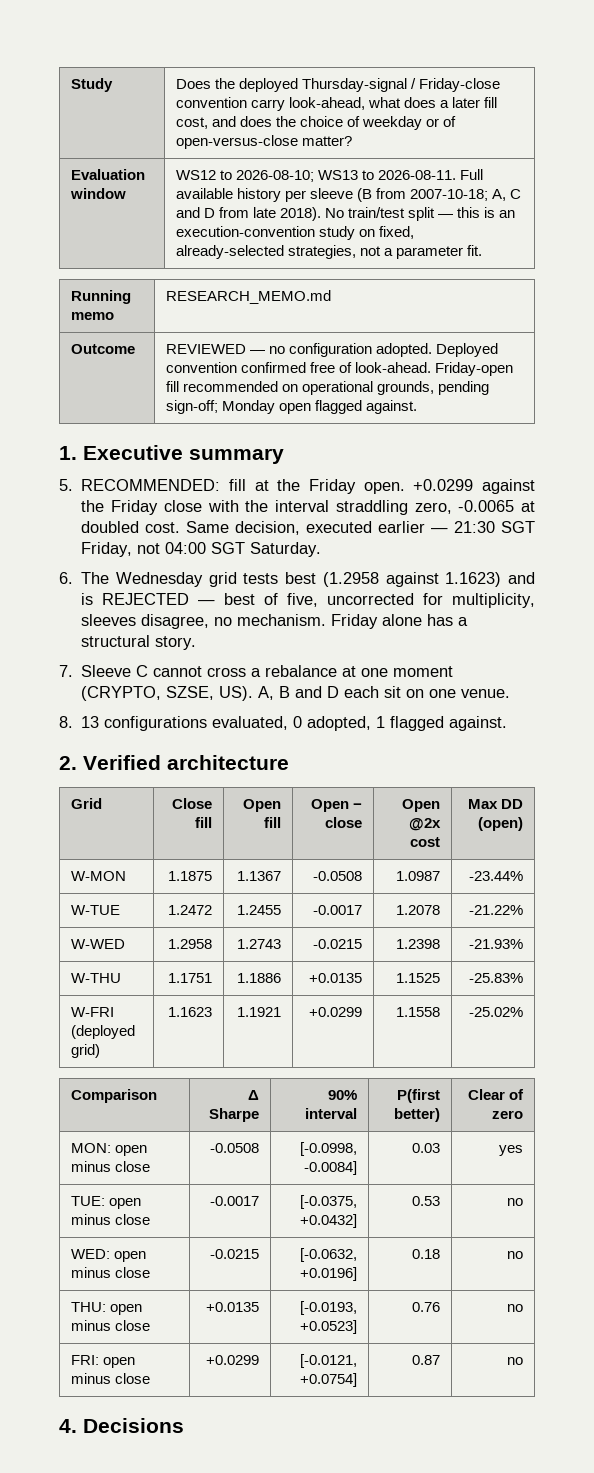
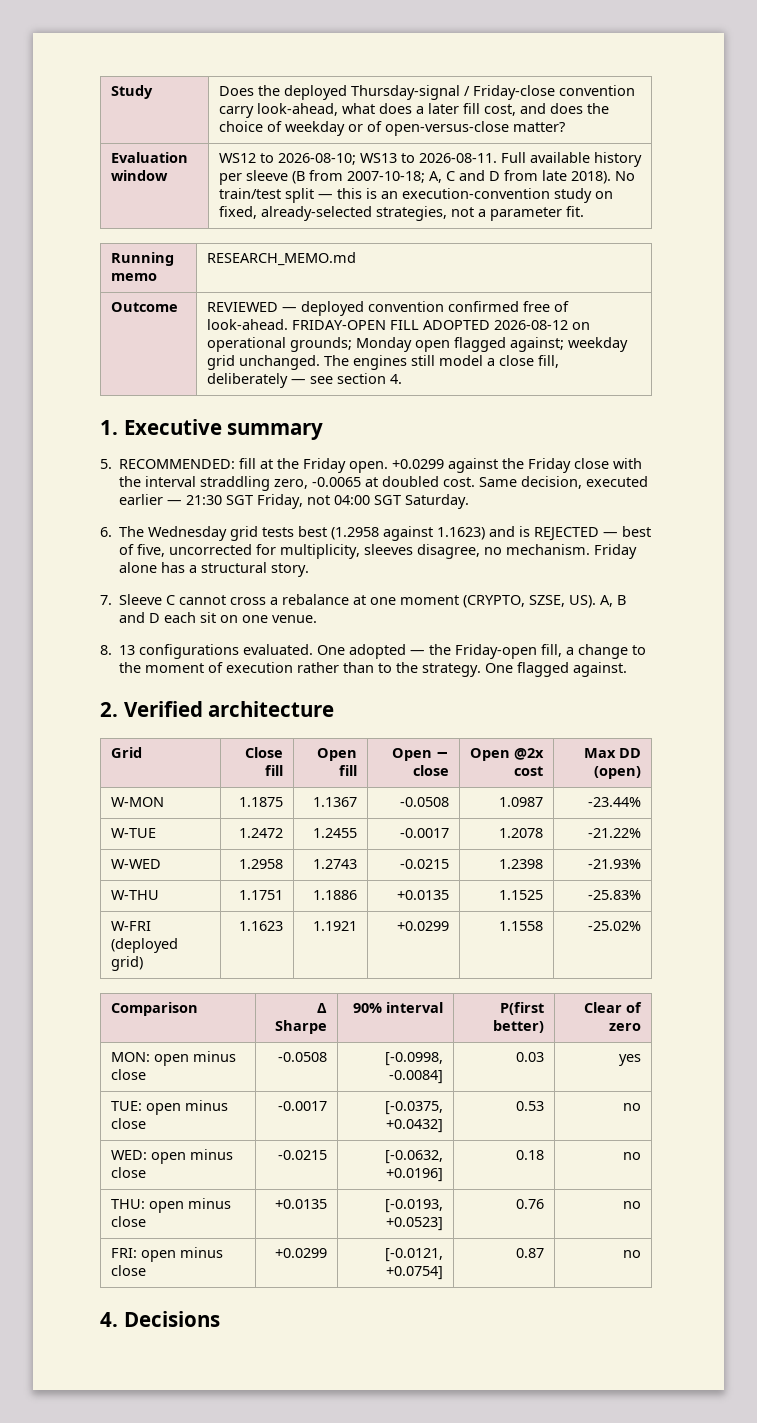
- Outcome | REVIEWED — no configuration adopted. Deployed convention confirmed free of look-ahead. Friday-open fill recommended on operational grounds, pending sign-off; Monday open flagged against.
+ Outcome | REVIEWED — deployed convention confirmed free of look-ahead. FRIDAY-OPEN FILL ADOPTED 2026-08-12 on operational grounds; Monday open flagged against; weekday grid unchanged. The engines still model a close fill, deliberately — see section 4.
- 8. 13 configurations evaluated, 0 adopted, 1 flagged against.
+ 8. 13 configurations evaluated. One adopted — the Friday-open fill, a change to the moment of execution rather than to the strategy. One flagged against.

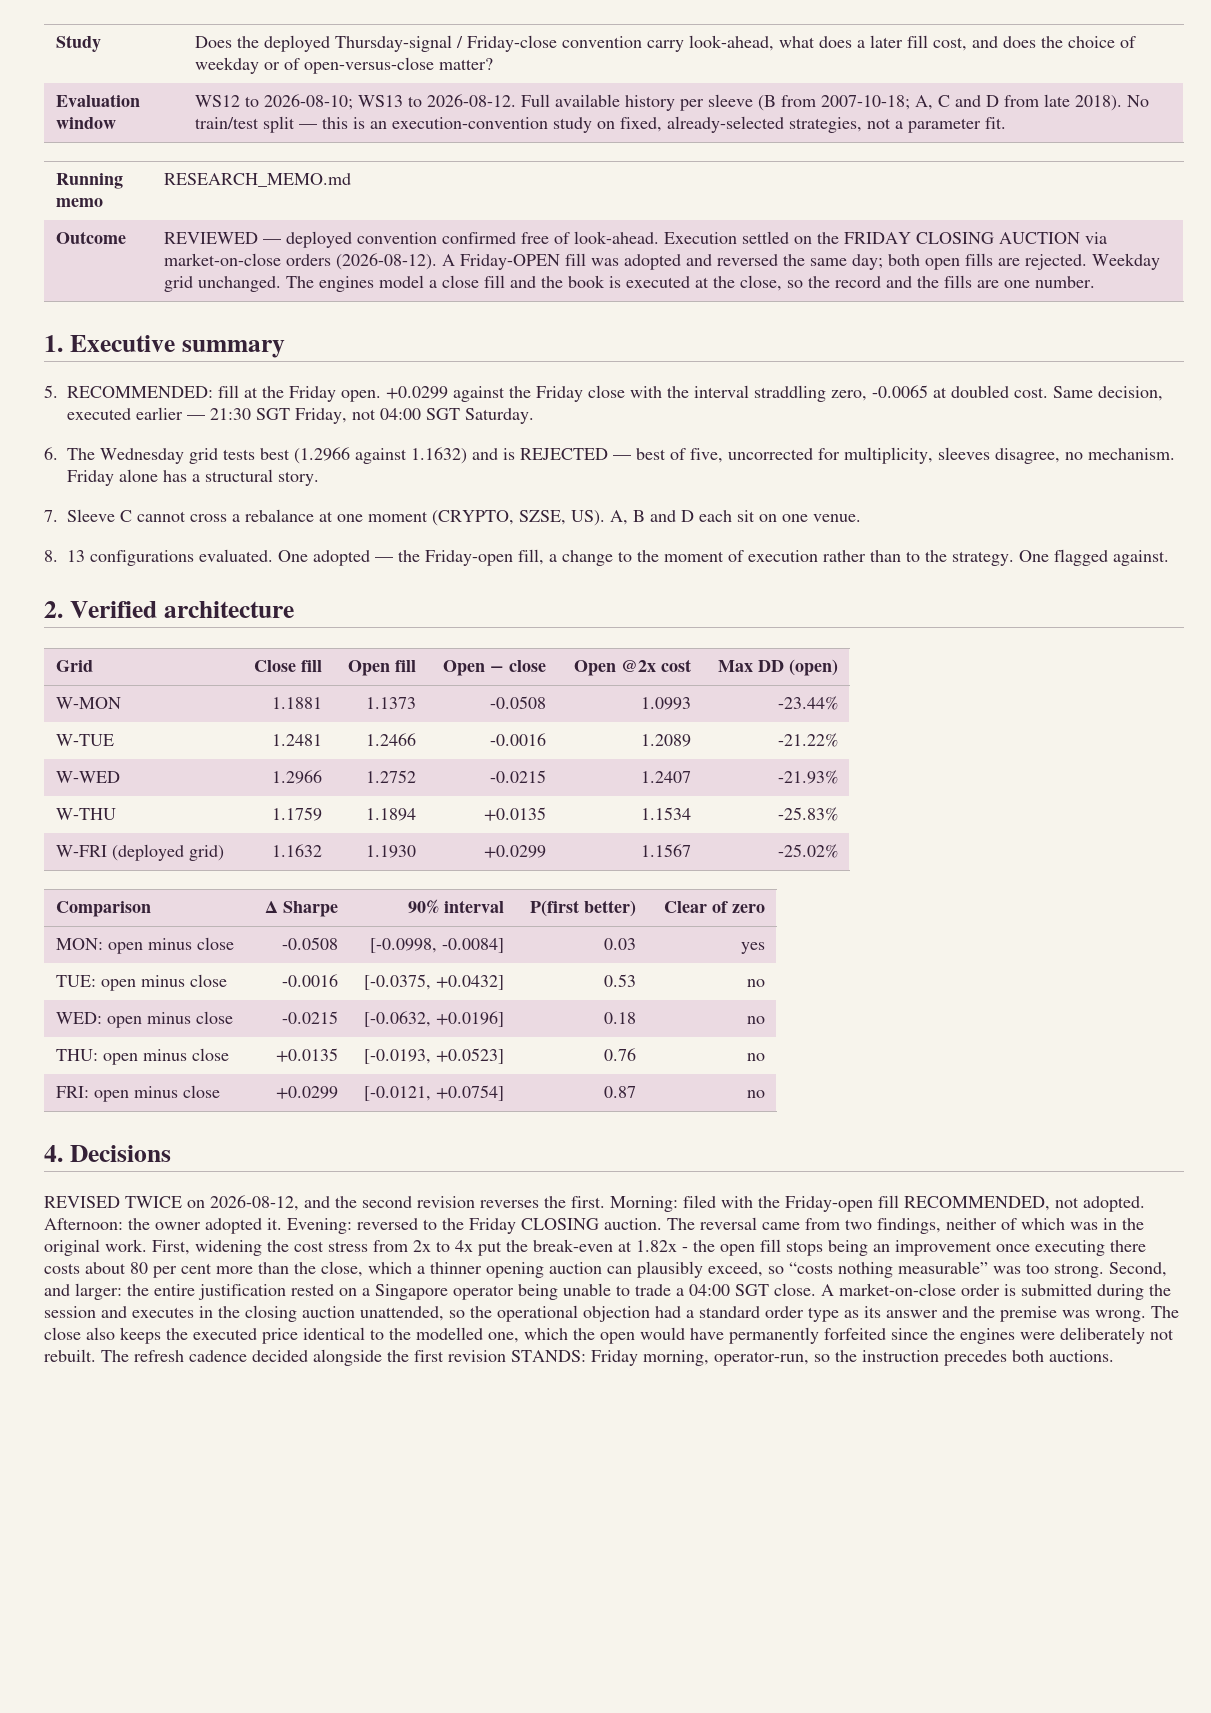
- Evaluation window | WS12 to 2026-08-10; WS13 to 2026-08-11. Full available history per sleeve (B from 2007-10-18; A, C and D from late 2018). No train/test split — this is an execution-convention study on fixed, already-selected strategies, not a parameter fit.
+ Evaluation window | WS12 to 2026-08-10; WS13 to 2026-08-12. Full available history per sleeve (B from 2007-10-18; A, C and D from late 2018). No train/test split — this is an execution-convention study on fixed, already-selected strategies, not a parameter fit.
- FRIDAY-OPEN FILL ADOPTED 2026-08-12 on operational grounds; Monday open flagged against; weekday grid unchanged.
+ Execution settled on the FRIDAY CLOSING AUCTION via market-on-close orders (2026-08-12). A Friday-OPEN fill was adopted and reversed the same day; both open fills are rejected. Weekday grid unchanged.
- The engines still model a close fill, deliberately — see section 4.
+ The engines model a close fill and the book is executed at the close, so the record and the fills are one number.
- 6. The Wednesday grid tests best (1.2958 against 1.1623) and is REJECTED — best of five, uncorrected for multiplicity, sleeves disagree, no mechanism.
+ 6. The Wednesday grid tests best (1.2966 against 1.1632) and is REJECTED — best of five, uncorrected for multiplicity, sleeves disagree, no mechanism.
- W-MON | 1.1875 | 1.1367 | -0.0508 | 1.0987 | -23.44%
+ W-MON | 1.1881 | 1.1373 | -0.0508 | 1.0993 | -23.44%
- W-TUE | 1.2472 | 1.2455 | -0.0017 | 1.2078 | -21.22%
+ W-TUE | 1.2481 | 1.2466 | -0.0016 | 1.2089 | -21.22%
- W-WED | 1.2958 | 1.2743 | -0.0215 | 1.2398 | -21.93%
+ W-WED | 1.2966 | 1.2752 | -0.0215 | 1.2407 | -21.93%
- W-THU | 1.1751 | 1.1886 | +0.0135 | 1.1525 | -25.83%
+ W-THU | 1.1759 | 1.1894 | +0.0135 | 1.1534 | -25.83%
- W-FRI (deployed grid) | 1.1623 | 1.1921 | +0.0299 | 1.1558 | -25.02%
+ W-FRI (deployed grid) | 1.1632 | 1.1930 | +0.0299 | 1.1567 | -25.02%
- TUE: open minus close | -0.0017 | [-0.0375, +0.0432] | 0.53 | no
+ TUE: open minus close | -0.0016 | [-0.0375, +0.0432] | 0.53 | no
+ REVISED TWICE on 2026-08-12, and the second revision reverses the first. Morning: filed with the Friday-open fill RECOMMENDED, not adopted. Afternoon: the owner adopted it. Evening: reversed to the Friday CLOSING auction. The reversal came from two findings, neither of which was in the original work. First, widening the cost stress from 2x to 4x put the break-even at 1.82x - the open fill stops being an improvement once executing there costs about 80 per cent more than the close, which a thinner opening auction can plausibly exceed, so “costs nothing measurable” was too strong. Second, and larger: the entire justification rested on a Singapore operator being unable to trade a 04:00 SGT close. A market-on-close order is submitted during the session and executes in the closing auction unattended, so the operational objection had a standard order type as its answer and the premise was wrong. The close also keeps the executed price identical to the modelled one, which the open would have permanently forfeited since the engines were deliberately not rebuilt. The refresh cadence decided alongside the first revision STANDS: Friday morning, operator-run, so the instruction precedes both auctions.

